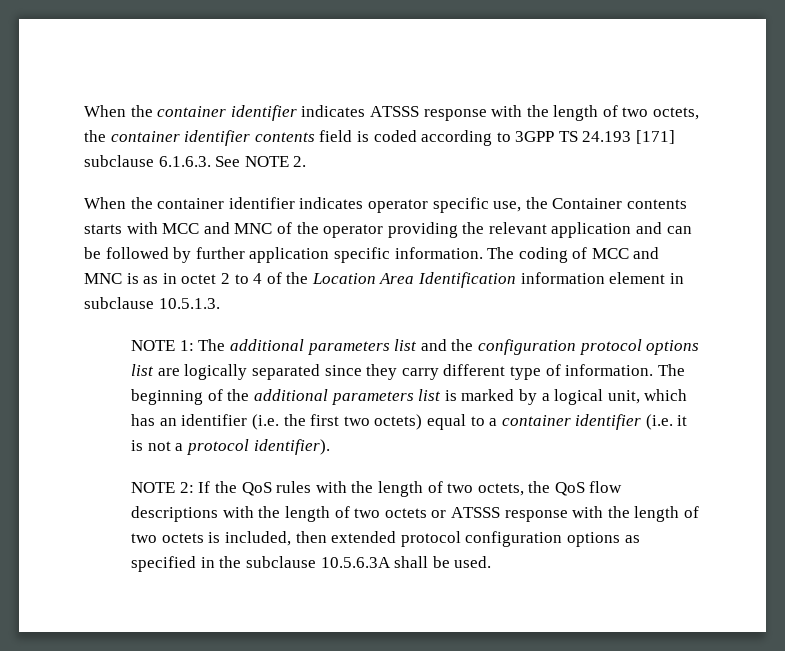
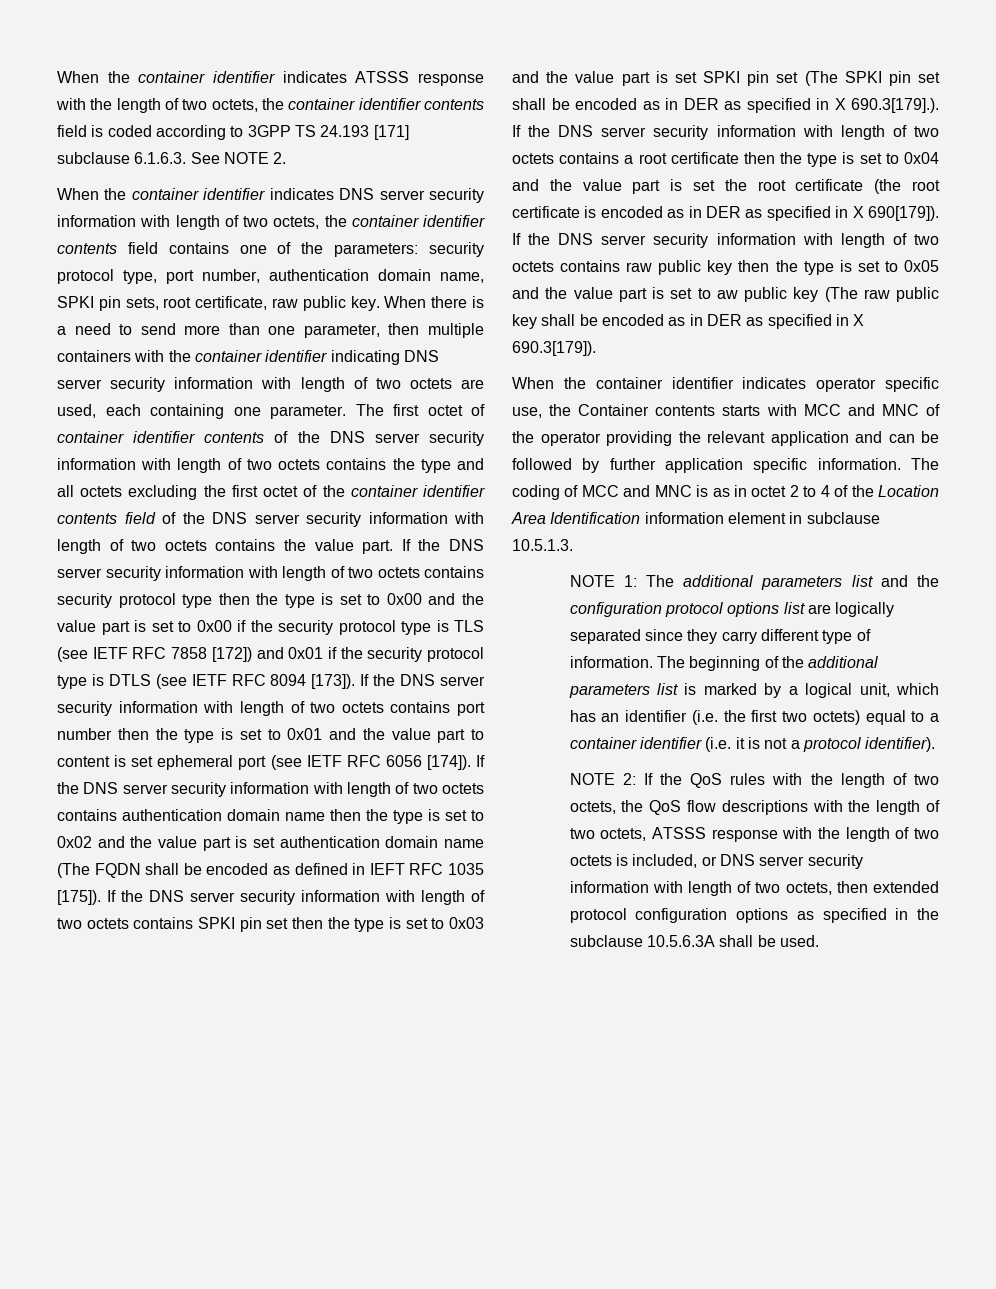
+ When the container identifier indicates DNS server security information with length of two octets, the container identifier contents field contains one of the parameters: security protocol type, port number, authentication domain name, SPKI pin sets, root certificate, raw public key. When there is a need to send more than one parameter, then multiple containers with the container identifier indicating DNS server security information with length of two octets are used, each containing one parameter. The first octet of container identifier contents of the DNS server security information with length of two octets contains the type and all octets excluding the first octet of the container identifier contents field of the DNS server security information with length of two octets contains the value part. If the DNS server security information with length of two octets contains security protocol type then the type is set to 0x00 and the value part is set to 0x00 if the security protocol type is TLS (see IETF RFC 7858 [172]) and 0x01 if the security protocol type is DTLS (see IETF RFC 8094 [173]). If the DNS server security information with length of two octets contains port number then the type is set to 0x01 and the value part to content is set ephemeral port (see IETF RFC 6056 [174]). If the DNS server security information with length of two octets contains authentication domain name then the type is set to 0x02 and the value part is set authentication domain name (The FQDN shall be encoded as defined in IEFT RFC 1035 [175]). If the DNS server security information with length of two octets contains SPKI pin set then the type is set to 0x03 and the value part is set SPKI pin set (The SPKI pin set shall be encoded as in DER as specified in X 690.3[179].). If the DNS server security information with length of two octets contains a root certificate then the type is set to 0x04 and the value part is set the root certificate (the root certificate is encoded as in DER as specified in X 690[179]). If the DNS server security information with length of two octets contains raw public key then the type is set to 0x05 and the value part is set to aw public key (The raw public key shall be encoded as in DER as specified in X 690.3[179]).
- NOTE 2: If the QoS rules with the length of two octets, the QoS flow descriptions with the length of two octets or ATSSS response with the length of two octets is included, then extended protocol configuration options as specified in the subclause 10.5.6.3A shall be used.
+ NOTE 2: If the QoS rules with the length of two octets, the QoS flow descriptions with the length of two octets, ATSSS response with the length of two octets is included, or DNS server security information with length of two octets, then extended protocol configuration options as specified in the subclause 10.5.6.3A shall be used.

